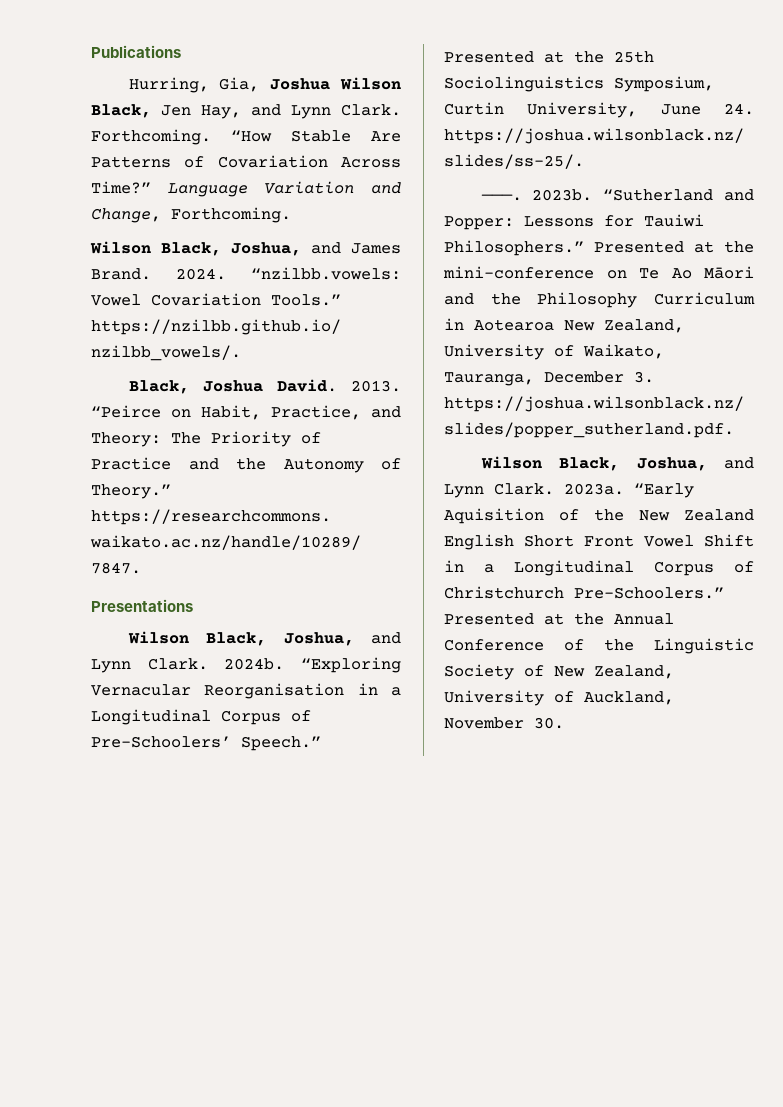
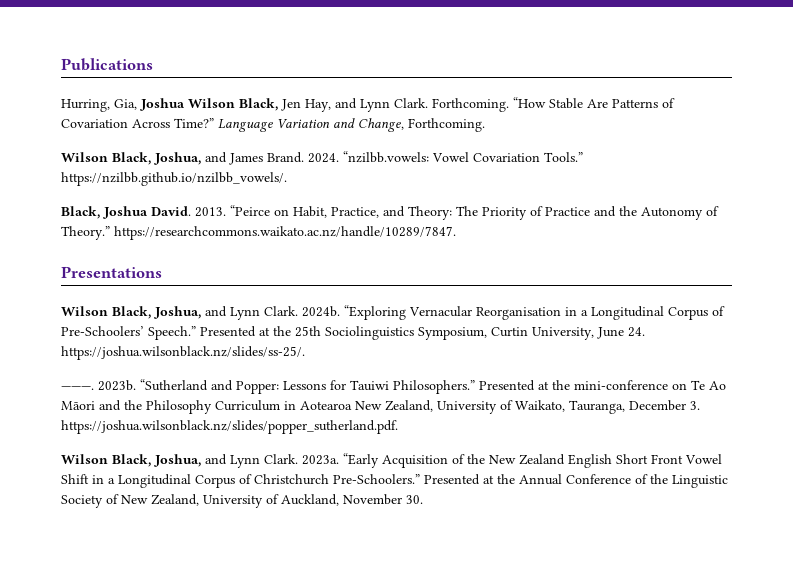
- “Early Aquisition of the New Zealand English Short Front Vowel Shift in a Longitudinal Corpus of Christchurch Pre-Schoolers.”
+ “Early Acquisition of the New Zealand English Short Front Vowel Shift in a Longitudinal Corpus of Christchurch Pre-Schoolers.”

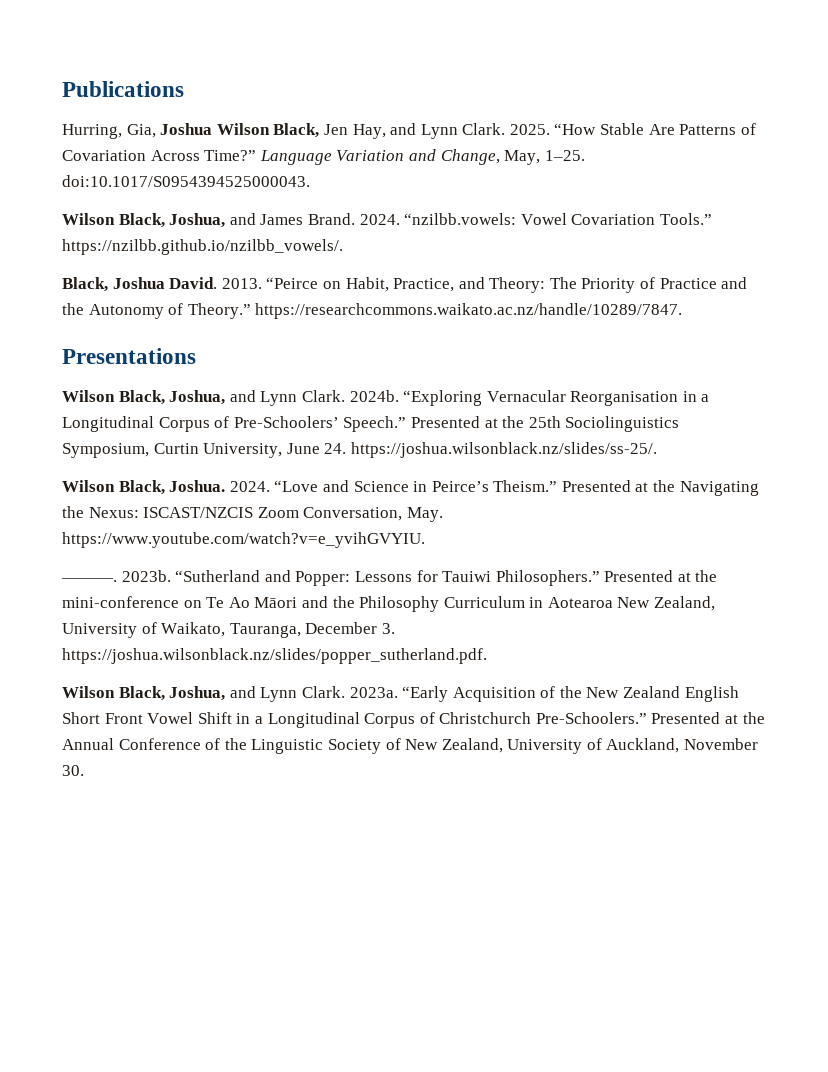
- Hurring, Gia, Joshua Wilson Black, Jen Hay, and Lynn Clark. Forthcoming.
+ Hurring, Gia, Joshua Wilson Black, Jen Hay, and Lynn Clark. 2025.
- Language Variation and Change, Forthcoming.
+ Language Variation and Change, May, 1–25. doi:10.1017/S0954394525000043.
+ Wilson Black, Joshua. 2024. “Love and Science in Peirce’s Theism.” Presented at the Navigating the Nexus: ISCAST/NZCIS Zoom Conversation, May. https://www.youtube.com/watch?v=e_yvihGVYIU.

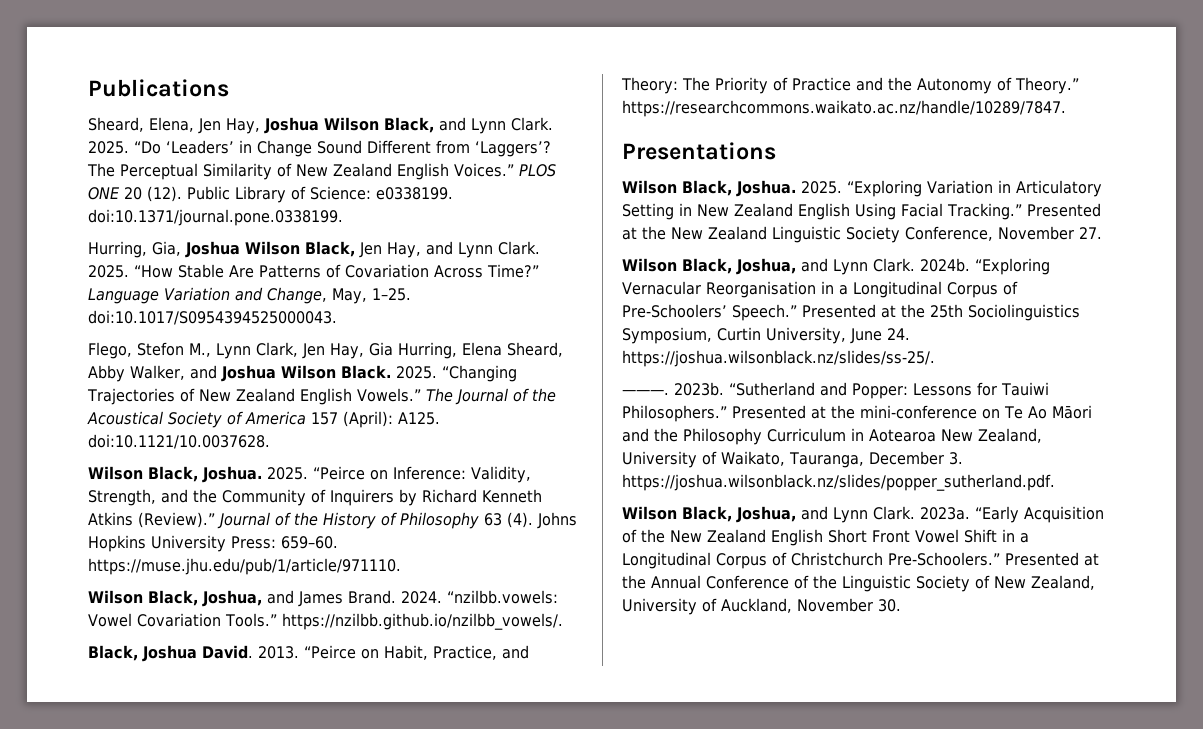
+ Sheard, Elena, Jen Hay, Joshua Wilson Black, and Lynn Clark. 2025. “Do ‘Leaders’ in Change Sound Different from ‘Laggers’? The Perceptual Similarity of New Zealand English Voices.” PLOS ONE 20 (12). Public Library of Science: e0338199. doi:10.1371/journal.pone.0338199.
+ Flego, Stefon M., Lynn Clark, Jen Hay, Gia Hurring, Elena Sheard, Abby Walker, and Joshua Wilson Black. 2025. “Changing Trajectories of New Zealand English Vowels.” The Journal of the Acoustical Society of America 157 (April): A125. doi:10.1121/10.0037628.
+ Wilson Black, Joshua. 2025. “Peirce on Inference: Validity, Strength, and the Community of Inquirers by Richard Kenneth Atkins (Review).” Journal of the History of Philosophy 63 (4). Johns Hopkins University Press: 659–60. https://muse.jhu.edu/pub/1/article/971110.
+ Wilson Black, Joshua. 2025. “Exploring Variation in Articulatory Setting in New Zealand English Using Facial Tracking.” Presented at the New Zealand Linguistic Society Conference, November 27.
- Wilson Black, Joshua. 2024. “Love and Science in Peirce’s Theism.” Presented at the Navigating the Nexus: ISCAST/NZCIS Zoom Conversation, May. https://www.youtube.com/watch?v=e_yvihGVYIU.

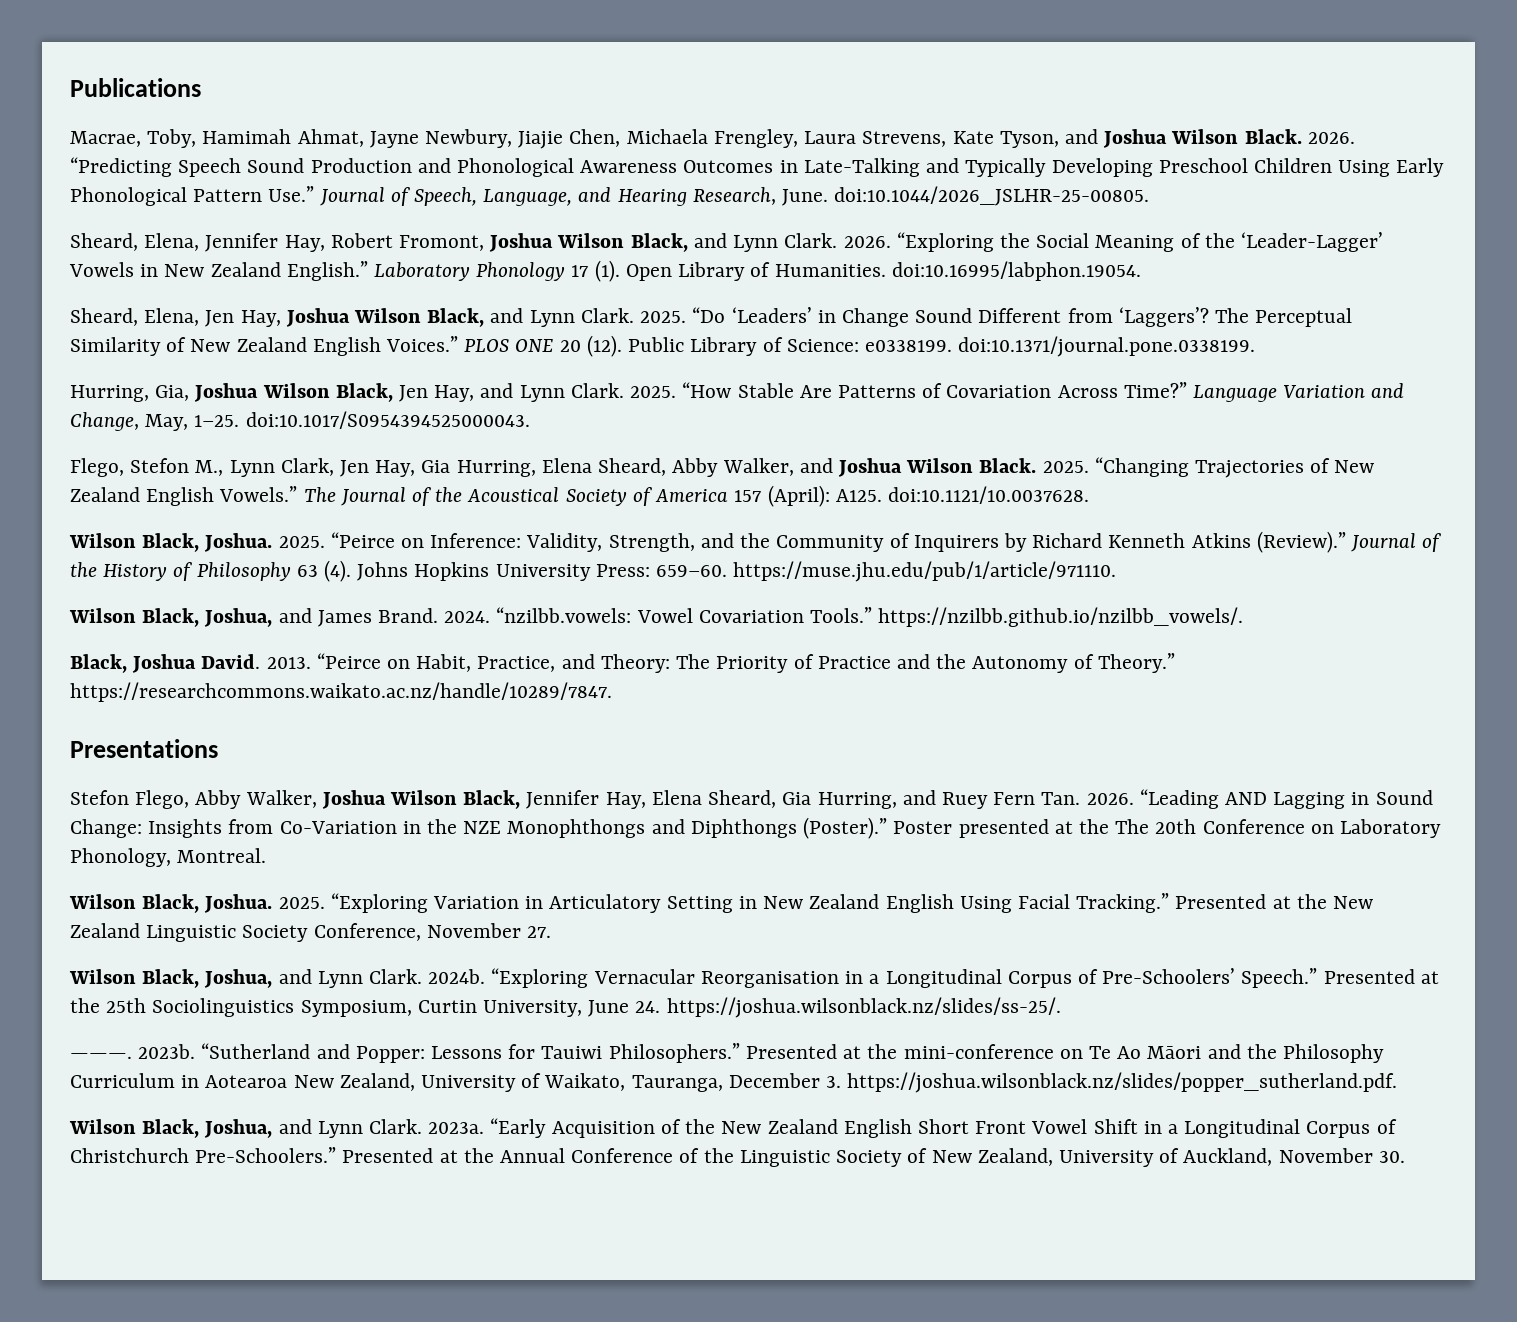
+ Macrae, Toby, Hamimah Ahmat, Jayne Newbury, Jiajie Chen, Michaela Frengley, Laura Strevens, Kate Tyson, and Joshua Wilson Black. 2026. “Predicting Speech Sound Production and Phonological Awareness Outcomes in Late-Talking and Typically Developing Preschool Children Using Early Phonological Pattern Use.” Journal of Speech, Language, and Hearing Research, June. doi:10.1044/2026_JSLHR-25-00805.
+ Sheard, Elena, Jennifer Hay, Robert Fromont, Joshua Wilson Black, and Lynn Clark. 2026. “Exploring the Social Meaning of the ‘Leader-Lagger’ Vowels in New Zealand English.” Laboratory Phonology 17 (1). Open Library of Humanities. doi:10.16995/labphon.19054.
+ Stefon Flego, Abby Walker, Joshua Wilson Black, Jennifer Hay, Elena Sheard, Gia Hurring, and Ruey Fern Tan. 2026. “Leading AND Lagging in Sound Change: Insights from Co-Variation in the NZE Monophthongs and Diphthongs (Poster).” Poster presented at the The 20th Conference on Laboratory Phonology, Montreal.

